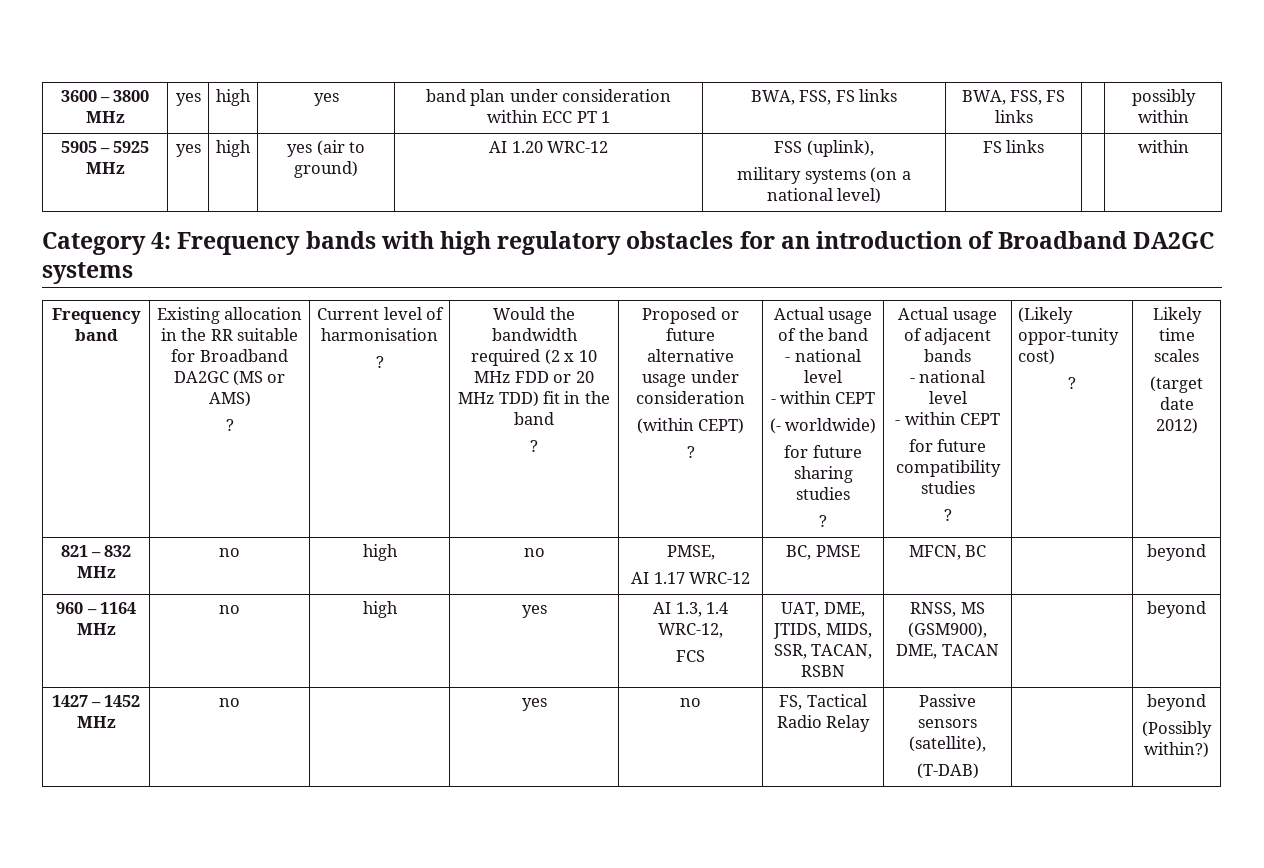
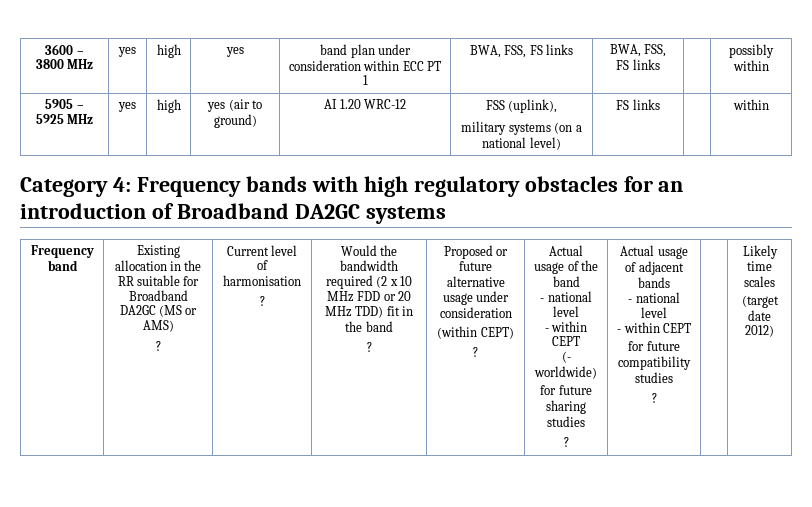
- (Likely oppor-tunity cost)
- ?
- 821 – 832 MHz | no | high | no | PMSE,
- AI 1.17 WRC-12 | BC, PMSE | MFCN, BC | | beyond
- 960 – 1164 MHz | no | high | yes | AI 1.3, 1.4 WRC-12,
- FCS | UAT, DME, JTIDS, MIDS, SSR, TACAN, RSBN | RNSS, MS (GSM900), DME, TACAN | | beyond
- 1427 – 1452 MHz | no | | yes | no | FS, Tactical Radio Relay | Passive sensors (satellite),
- (T-DAB) | | beyond
- (Possibly within?)

